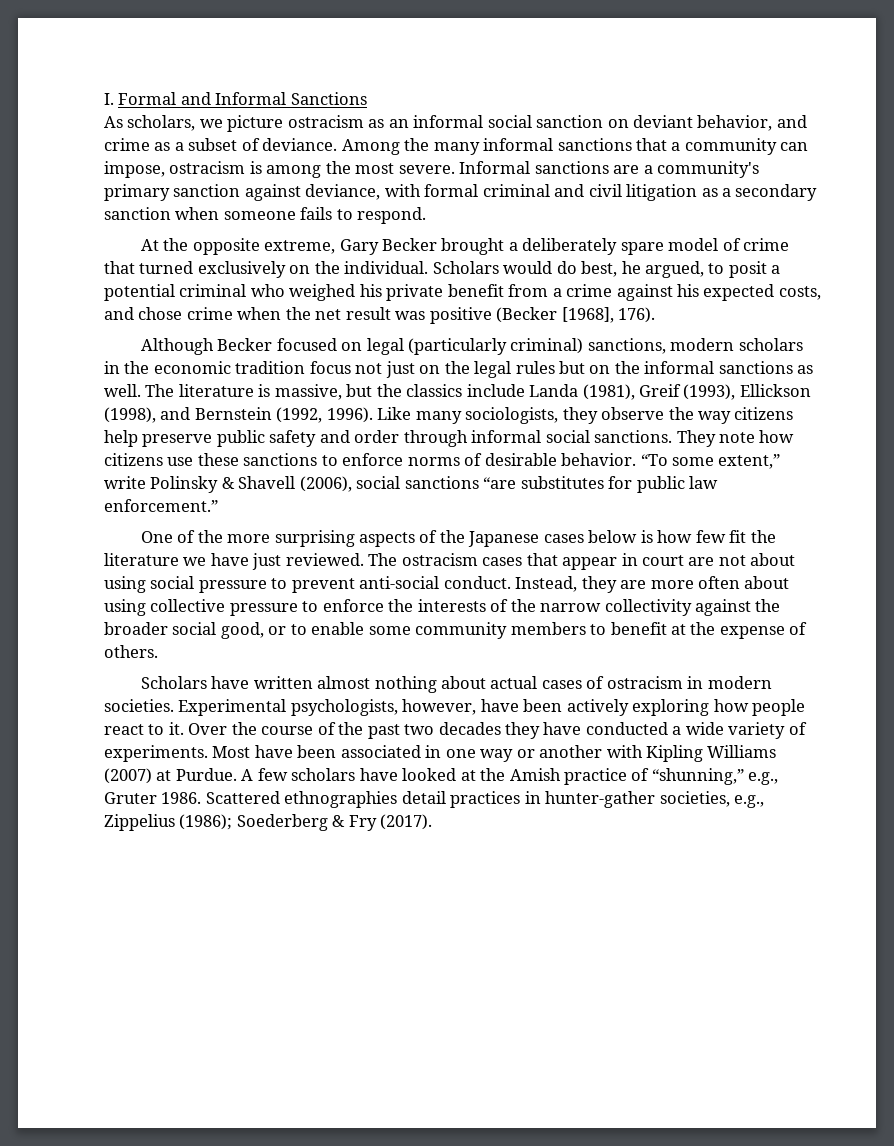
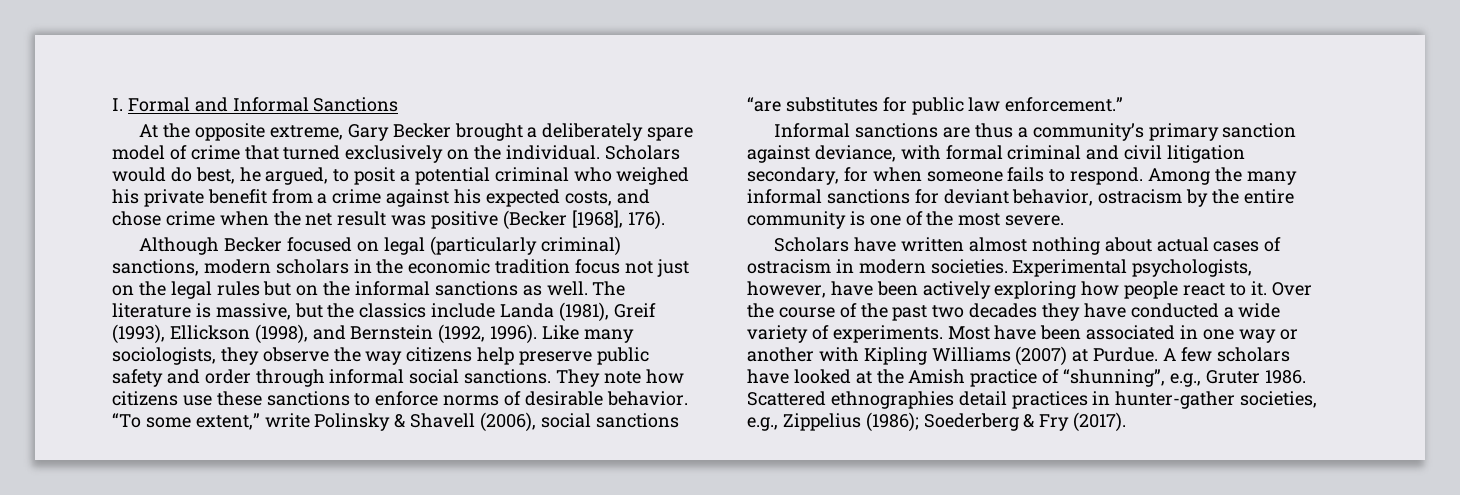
- As scholars, we picture ostracism as an informal social sanction on deviant behavior, and crime as a subset of deviance. Among the many informal sanctions that a community can impose, ostracism is among the most severe. Informal sanctions are a community's primary sanction against deviance, with formal criminal and civil litigation as a secondary sanction when someone fails to respond.
- One of the more surprising aspects of the Japanese cases below is how few fit the literature we have just reviewed. The ostracism cases that appear in court are not about using social pressure to prevent anti-social conduct. Instead, they are more often about using collective pressure to enforce the interests of the narrow collectivity against the broader social good, or to enable some community members to benefit at the expense of others.
+ Informal sanctions are thus a community’s primary sanction against deviance, with formal criminal and civil litigation secondary, for when someone fails to respond. Among the many informal sanctions for deviant behavior, ostracism by the entire community is one of the most severe.
- A few scholars have looked at the Amish practice of “shunning,” e.g., Gruter 1986.
+ A few scholars have looked at the Amish practice of “shunning”, e.g., Gruter 1986.

